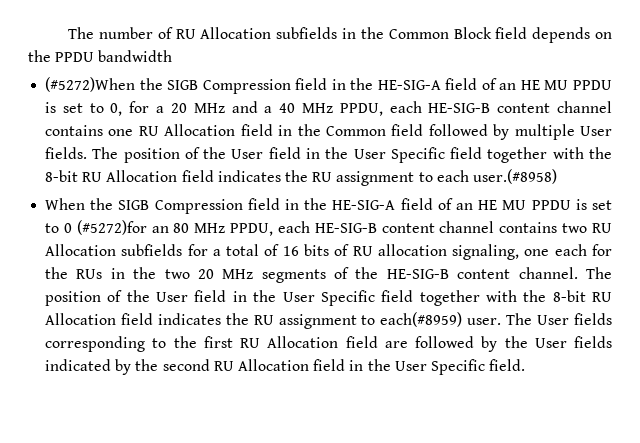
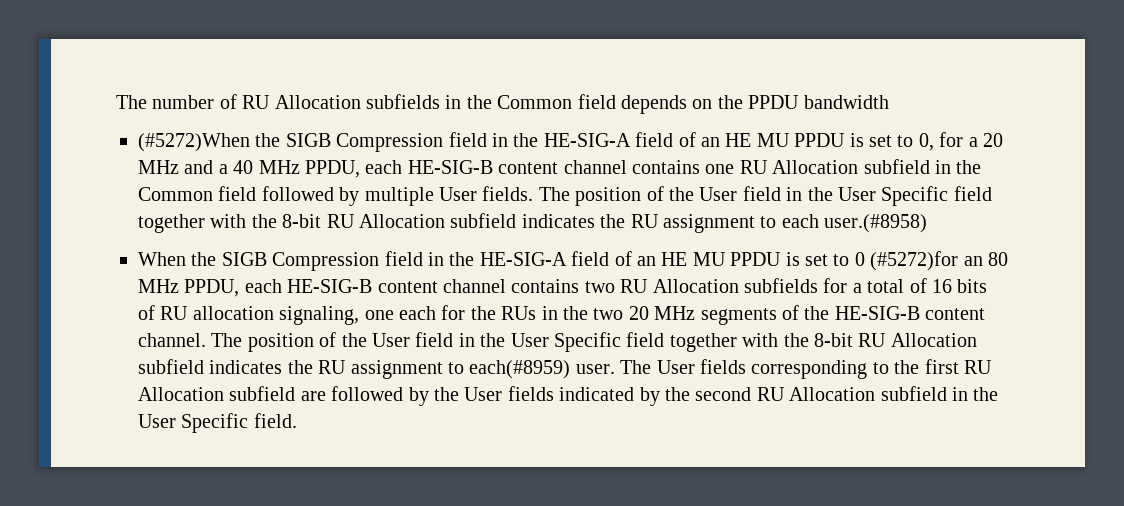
- The number of RU Allocation subfields in the Common Block field depends on the PPDU bandwidth
+ The number of RU Allocation subfields in the Common field depends on the PPDU bandwidth
- (#5272)When the SIGB Compression field in the HE-SIG-A field of an HE MU PPDU is set to 0, for a 20 MHz and a 40 MHz PPDU, each HE-SIG-B content channel contains one RU Allocation field in the Common field followed by multiple User fields.
+ (#5272)When the SIGB Compression field in the HE-SIG-A field of an HE MU PPDU is set to 0, for a 20 MHz and a 40 MHz PPDU, each HE-SIG-B content channel contains one RU Allocation subfield in the Common field followed by multiple User fields.
- The position of the User field in the User Specific field together with the 8-bit RU Allocation field indicates the RU assignment to each user.(#8958)
+ The position of the User field in the User Specific field together with the 8-bit RU Allocation subfield indicates the RU assignment to each user.(#8958)
- The position of the User field in the User Specific field together with the 8-bit RU Allocation field indicates the RU assignment to each(#8959) user.
+ The position of the User field in the User Specific field together with the 8-bit RU Allocation subfield indicates the RU assignment to each(#8959) user.
- The User fields corresponding to the first RU Allocation field are followed by the User fields indicated by the second RU Allocation field in the User Specific field.
+ The User fields corresponding to the first RU Allocation subfield are followed by the User fields indicated by the second RU Allocation subfield in the User Specific field.

